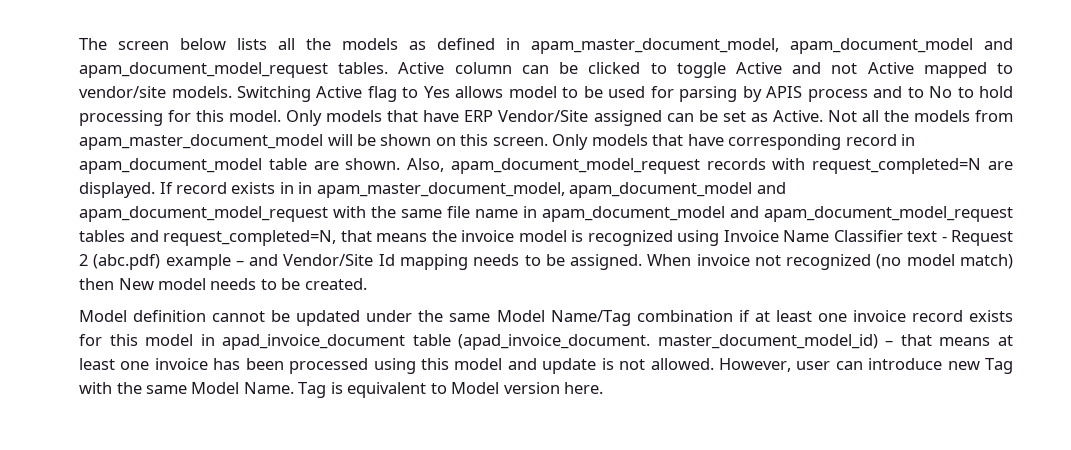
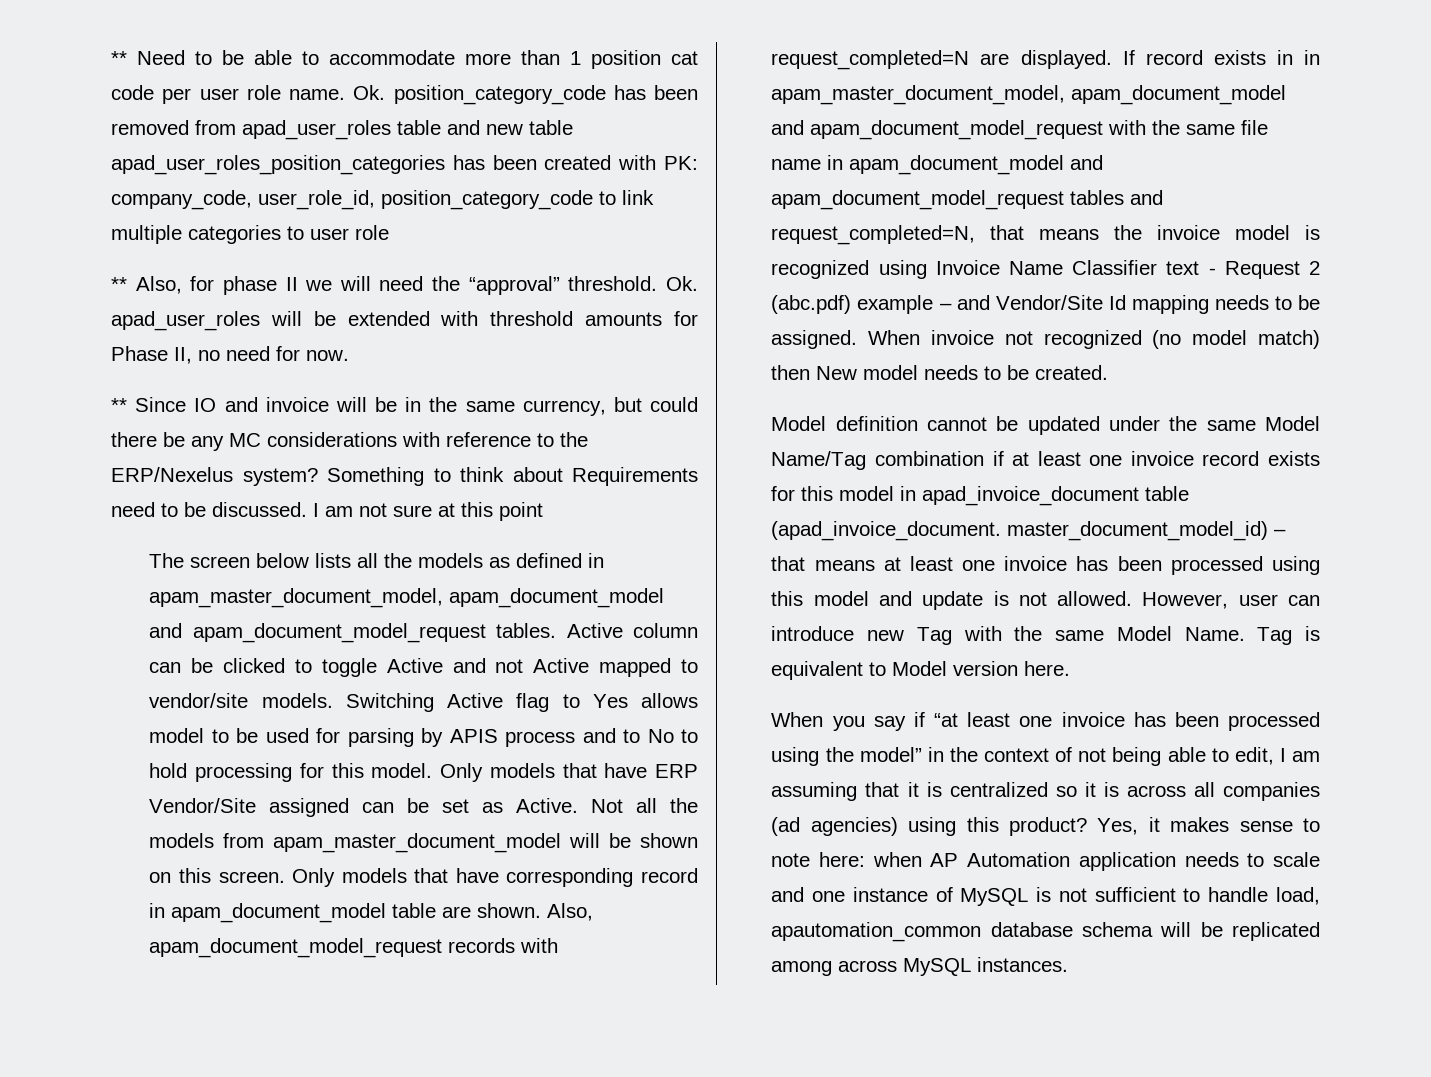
+ ** Need to be able to accommodate more than 1 position cat code per user role name. Ok. position_category_code has been removed from apad_user_roles table and new table apad_user_roles_position_categories has been created with PK: company_code, user_role_id, position_category_code to link multiple categories to user role
+ ** Also, for phase II we will need the “approval” threshold. Ok. apad_user_roles will be extended with threshold amounts for Phase II, no need for now.
+ ** Since IO and invoice will be in the same currency, but could there be any MC considerations with reference to the ERP/Nexelus system? Something to think about Requirements need to be discussed. I am not sure at this point
+ When you say if “at least one invoice has been processed using the model” in the context of not being able to edit, I am assuming that it is centralized so it is across all companies (ad agencies) using this product? Yes, it makes sense to note here: when AP Automation application needs to scale and one instance of MySQL is not sufficient to handle load, apautomation_common database schema will be replicated among across MySQL instances.

